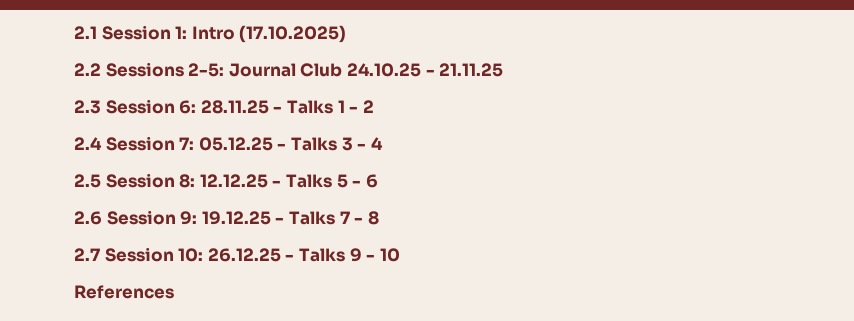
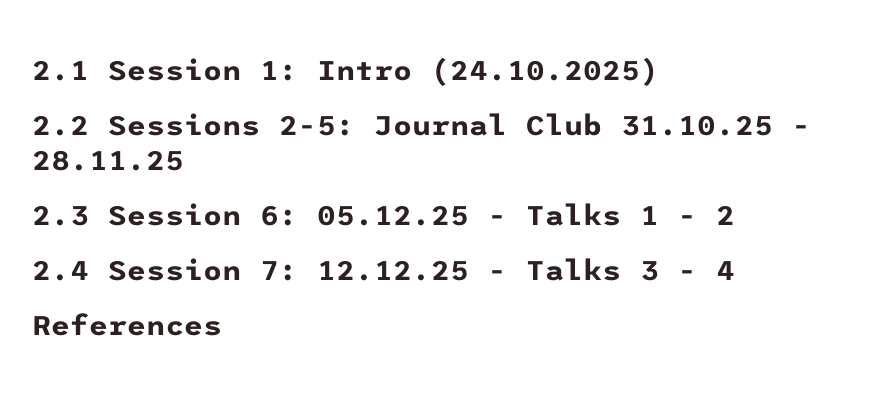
- 2.1 Session 1: Intro (17.10.2025)
+ 2.1 Session 1: Intro (24.10.2025)
- 2.2 Sessions 2-5: Journal Club 24.10.25 - 21.11.25
+ 2.2 Sessions 2-5: Journal Club 31.10.25 - 28.11.25
- 2.3 Session 6: 28.11.25 - Talks 1 - 2
+ 2.3 Session 6: 05.12.25 - Talks 1 - 2
- 2.4 Session 7: 05.12.25 - Talks 3 - 4
+ 2.4 Session 7: 12.12.25 - Talks 3 - 4
- 2.5 Session 8: 12.12.25 - Talks 5 - 6
- 2.6 Session 9: 19.12.25 - Talks 7 - 8
- 2.7 Session 10: 26.12.25 - Talks 9 - 10

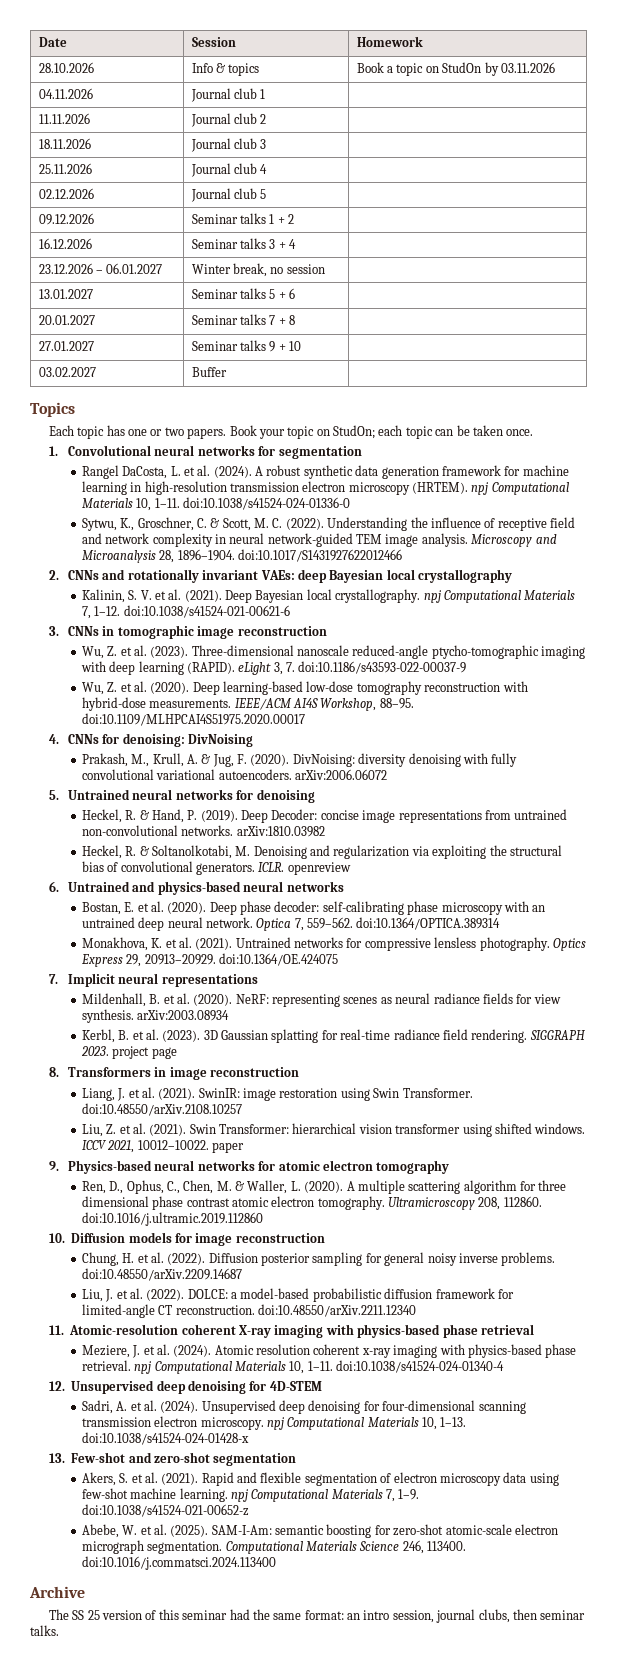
- 2.1 Session 1: Intro (24.10.2025)
- 2.2 Sessions 2-5: Journal Club 31.10.25 - 28.11.25
- 2.3 Session 6: 05.12.25 - Talks 1 - 2
- 2.4 Session 7: 12.12.25 - Talks 3 - 4
- References
+ Date | Session | Homework
+ 28.10.2026 | Info & topics | Book a topic on StudOn by 03.11.2026
+ 04.11.2026 | Journal club 1 |
+ 11.11.2026 | Journal club 2 |
+ 18.11.2026 | Journal club 3 |
+ 25.11.2026 | Journal club 4 |
+ 02.12.2026 | Journal club 5 |
+ 09.12.2026 | Seminar talks 1 + 2 |
+ 16.12.2026 | Seminar talks 3 + 4 |
+ 23.12.2026 – 06.01.2027 | Winter break, no session |
+ 13.01.2027 | Seminar talks 5 + 6 |
+ 20.01.2027 | Seminar talks 7 + 8 |
+ 27.01.2027 | Seminar talks 9 + 10 |
+ 03.02.2027 | Buffer |
+ Topics
+ Each topic has one or two papers. Book your topic on StudOn; each topic can be taken once.
+ 1. Convolutional neural networks for segmentation
+ Rangel DaCosta, L. et al. (2024). A robust synthetic data generation framework for machine learning in high-resolution transmission electron microscopy (HRTEM). npj Computational Materials 10, 1–11. doi:10.1038/s41524-024-01336-0
+ Sytwu, K., Groschner, C. & Scott, M. C. (2022). Understanding the influence of receptive field and network complexity in neural network-guided TEM image analysis. Microscopy and Microanalysis 28, 1896–1904. doi:10.1017/S1431927622012466
+ 2. CNNs and rotationally invariant VAEs: deep Bayesian local crystallography
+ Kalinin, S. V. et al. (2021). Deep Bayesian local crystallography. npj Computational Materials 7, 1–12. doi:10.1038/s41524-021-00621-6
+ 3. CNNs in tomographic image reconstruction
+ Wu, Z. et al. (2023). Three-dimensional nanoscale reduced-angle ptycho-tomographic imaging with deep learning (RAPID). eLight 3, 7. doi:10.1186/s43593-022-00037-9
+ Wu, Z. et al. (2020). Deep learning-based low-dose tomography reconstruction with hybrid-dose measurements. IEEE/ACM AI4S Workshop, 88–95. doi:10.1109/MLHPCAI4S51975.2020.00017
+ 4. CNNs for denoising: DivNoising
+ Prakash, M., Krull, A. & Jug, F. (2020). DivNoising: diversity denoising with fully convolutional variational autoencoders. arXiv:2006.06072
+ 5. Untrained neural networks for denoising
+ Heckel, R. & Hand, P. (2019). Deep Decoder: concise image representations from untrained non-convolutional networks. arXiv:1810.03982
+ Heckel, R. & Soltanolkotabi, M. Denoising and regularization via exploiting the structural bias of convolutional generators. ICLR. openreview
+ 6. Untrained and physics-based neural networks
+ Bostan, E. et al. (2020). Deep phase decoder: self-calibrating phase microscopy with an untrained deep neural network. Optica 7, 559–562. doi:10.1364/OPTICA.389314
+ Monakhova, K. et al. (2021). Untrained networks for compressive lensless photography. Optics Express 29, 20913–20929. doi:10.1364/OE.424075
+ 7. Implicit neural representations
+ Mildenhall, B. et al. (2020). NeRF: representing scenes as neural radiance fields for view synthesis. arXiv:2003.08934
+ Kerbl, B. et al. (2023). 3D Gaussian splatting for real-time radiance field rendering. SIGGRAPH 2023. project page
+ 8. Transformers in image reconstruction
+ Liang, J. et al. (2021). SwinIR: image restoration using Swin Transformer. doi:10.48550/arXiv.2108.10257
+ Liu, Z. et al. (2021). Swin Transformer: hierarchical vision transformer using shifted windows. ICCV 2021, 10012–10022. paper
+ 9. Physics-based neural networks for atomic electron tomography
+ Ren, D., Ophus, C., Chen, M. & Waller, L. (2020). A multiple scattering algorithm for three dimensional phase contrast atomic electron tomography. Ultramicroscopy 208, 112860. doi:10.1016/j.ultramic.2019.112860
+ 10. Diffusion models for image reconstruction
+ Chung, H. et al. (2022). Diffusion posterior sampling for general noisy inverse problems. doi:10.48550/arXiv.2209.14687
+ Liu, J. et al. (2022). DOLCE: a model-based probabilistic diffusion framework for limited-angle CT reconstruction. doi:10.48550/arXiv.2211.12340
+ 11. Atomic-resolution coherent X-ray imaging with physics-based phase retrieval
+ Meziere, J. et al. (2024). Atomic resolution coherent x-ray imaging with physics-based phase retrieval. npj Computational Materials 10, 1–11. doi:10.1038/s41524-024-01340-4
+ 12. Unsupervised deep denoising for 4D-STEM
+ Sadri, A. et al. (2024). Unsupervised deep denoising for four-dimensional scanning transmission electron microscopy. npj Computational Materials 10, 1–13. doi:10.1038/s41524-024-01428-x
+ 13. Few-shot and zero-shot segmentation
+ Akers, S. et al. (2021). Rapid and flexible segmentation of electron microscopy data using few-shot machine learning. npj Computational Materials 7, 1–9. doi:10.1038/s41524-021-00652-z
+ Abebe, W. et al. (2025). SAM-I-Am: semantic boosting for zero-shot atomic-scale electron micrograph segmentation. Computational Materials Science 246, 113400. doi:10.1016/j.commatsci.2024.113400
+ Archive
+ The SS 25 version of this seminar had the same format: an intro session, journal clubs, then seminar talks.

